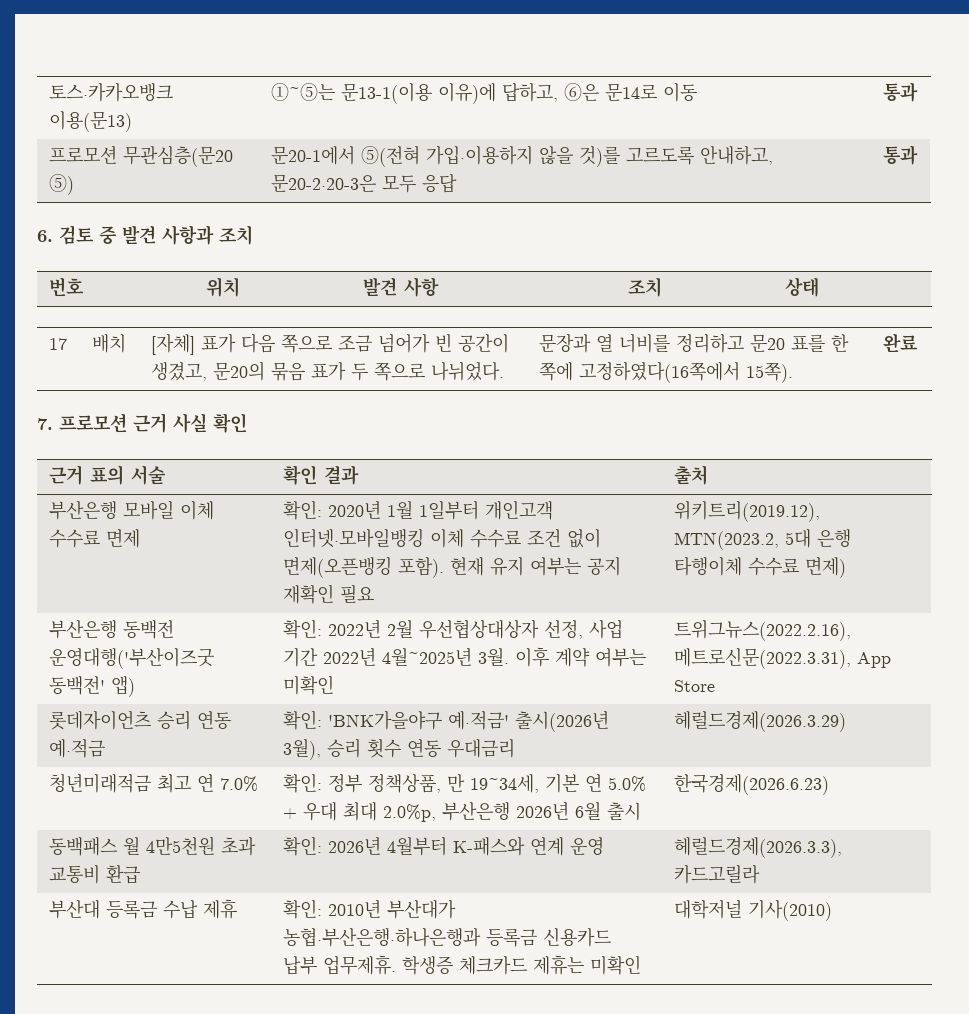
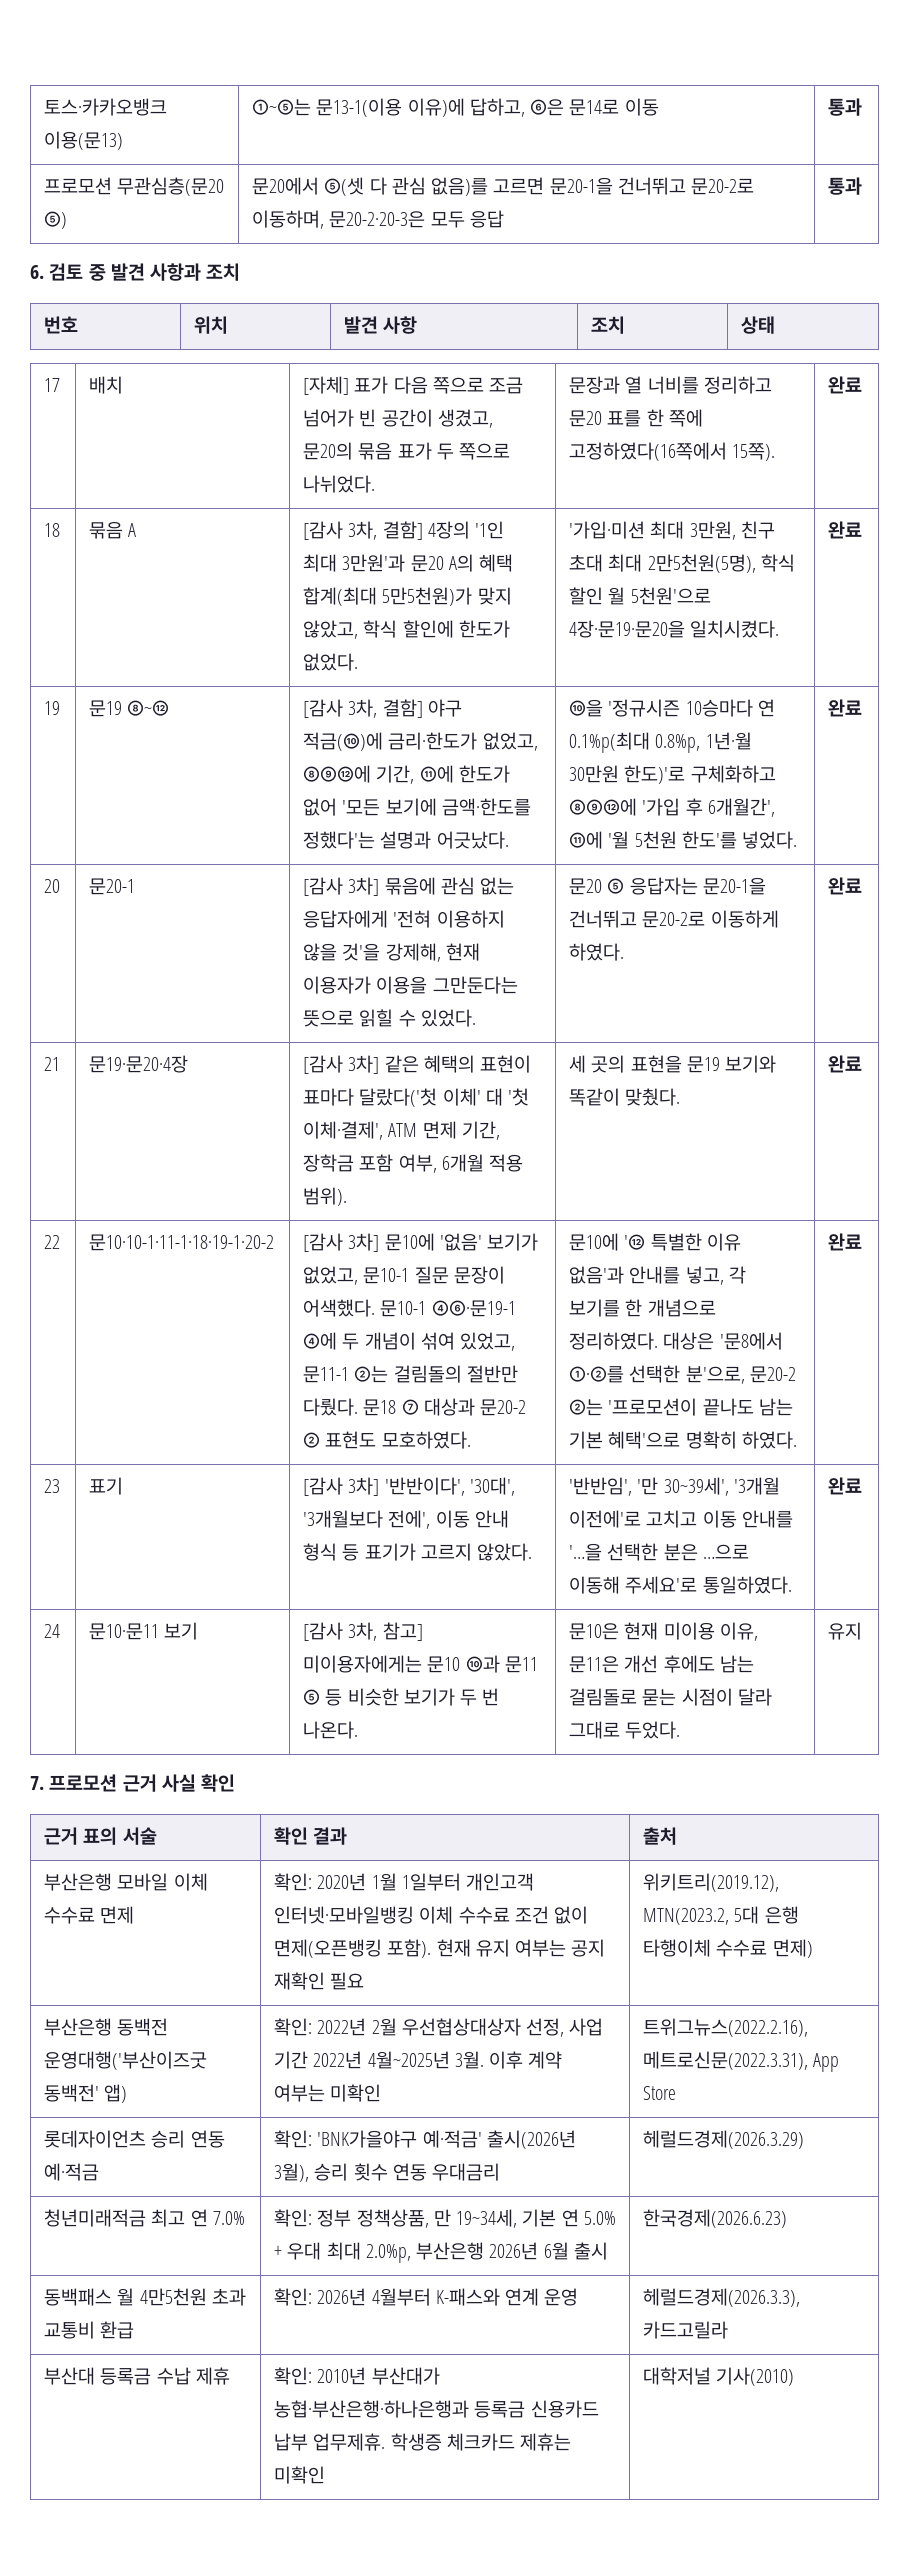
- 프로모션 무관심층(문20 ⑤) | 문20-1에서 ⑤(전혀 가입·이용하지 않을 것)를 고르도록 안내하고, 문20-2·20-3은 모두 응답 | 통과
+ 프로모션 무관심층(문20 ⑤) | 문20에서 ⑤(셋 다 관심 없음)를 고르면 문20-1을 건너뛰고 문20-2로 이동하며, 문20-2·20-3은 모두 응답 | 통과
+ 18 | 묶음 A | [감사 3차, 결함] 4장의 '1인 최대 3만원'과 문20 A의 혜택 합계(최대 5만5천원)가 맞지 않았고, 학식 할인에 한도가 없었다. | '가입·미션 최대 3만원, 친구 초대 최대 2만5천원(5명), 학식 할인 월 5천원'으로 4장·문19·문20을 일치시켰다. | 완료
+ 19 | 문19 ⑧~⑫ | [감사 3차, 결함] 야구 적금(⑩)에 금리·한도가 없었고, ⑧⑨⑫에 기간, ⑪에 한도가 없어 '모든 보기에 금액·한도를 정했다'는 설명과 어긋났다. | ⑩을 '정규시즌 10승마다 연 0.1%p(최대 0.8%p, 1년·월 30만원 한도)'로 구체화하고 ⑧⑨⑫에 '가입 후 6개월간', ⑪에 '월 5천원 한도'를 넣었다. | 완료
+ 20 | 문20-1 | [감사 3차] 묶음에 관심 없는 응답자에게 '전혀 이용하지 않을 것'을 강제해, 현재 이용자가 이용을 그만둔다는 뜻으로 읽힐 수 있었다. | 문20 ⑤ 응답자는 문20-1을 건너뛰고 문20-2로 이동하게 하였다. | 완료
+ 21 | 문19·문20·4장 | [감사 3차] 같은 혜택의 표현이 표마다 달랐다('첫 이체' 대 '첫 이체·결제', ATM 면제 기간, 장학금 포함 여부, 6개월 적용 범위). | 세 곳의 표현을 문19 보기와 똑같이 맞췄다. | 완료
+ 22 | 문10·10-1·11-1·18·19-1·20-2 | [감사 3차] 문10에 '없음' 보기가 없었고, 문10-1 질문 문장이 어색했다. 문10-1 ④⑥·문19-1 ④에 두 개념이 섞여 있었고, 문11-1 ②는 걸림돌의 절반만 다뤘다. 문18 ⑦ 대상과 문20-2 ② 표현도 모호하였다. | 문10에 '⑫ 특별한 이유 없음'과 안내를 넣고, 각 보기를 한 개념으로 정리하였다. 대상은 '문8에서 ①·②를 선택한 분'으로, 문20-2 ②는 '프로모션이 끝나도 남는 기본 혜택'으로 명확히 하였다. | 완료
+ 23 | 표기 | [감사 3차] '반반이다', '30대', '3개월보다 전에', 이동 안내 형식 등 표기가 고르지 않았다. | '반반임', '만 30~39세', '3개월 이전에'로 고치고 이동 안내를 '…을 선택한 분은 …으로 이동해 주세요'로 통일하였다. | 완료
+ 24 | 문10·문11 보기 | [감사 3차, 참고] 미이용자에게는 문10 ⑩과 문11 ⑤ 등 비슷한 보기가 두 번 나온다. | 문10은 현재 미이용 이유, 문11은 개선 후에도 남는 걸림돌로 묻는 시점이 달라 그대로 두었다. | 유지

